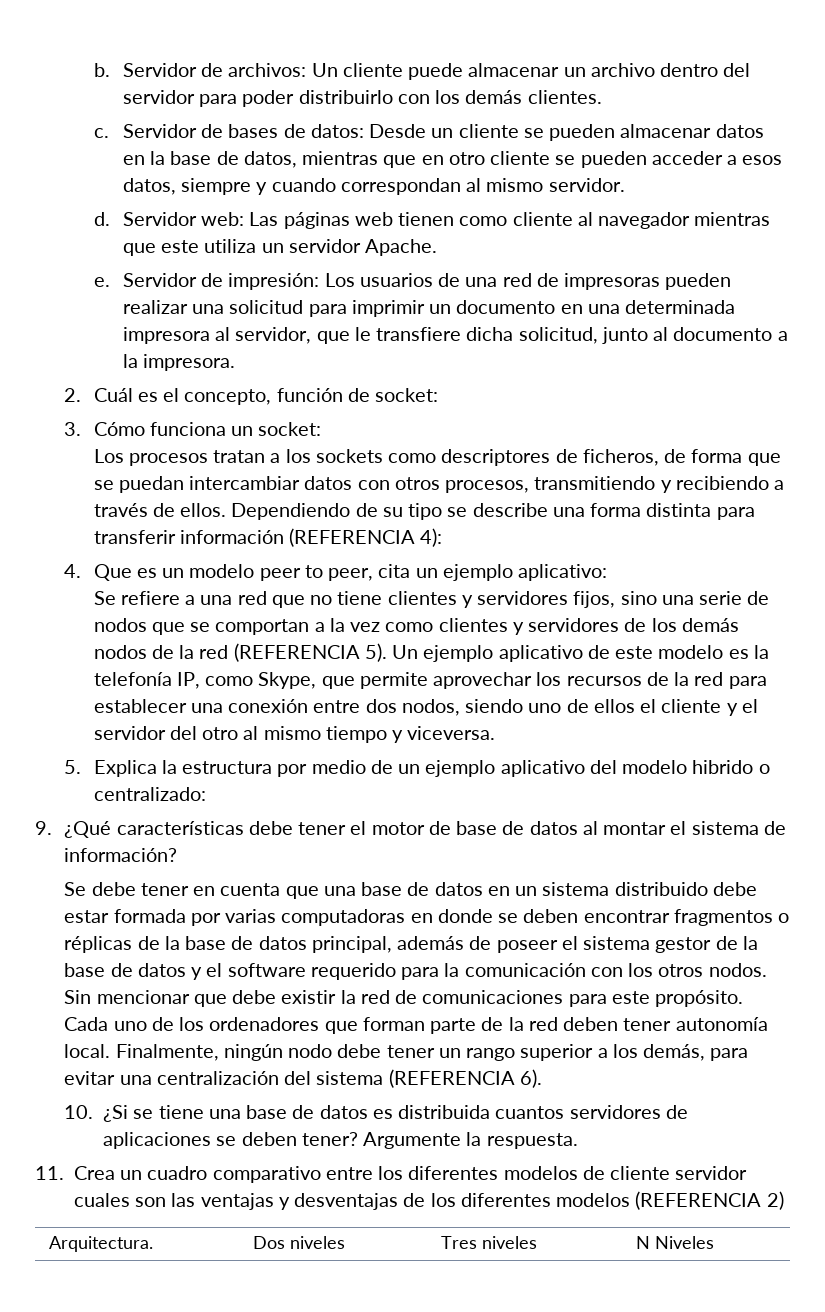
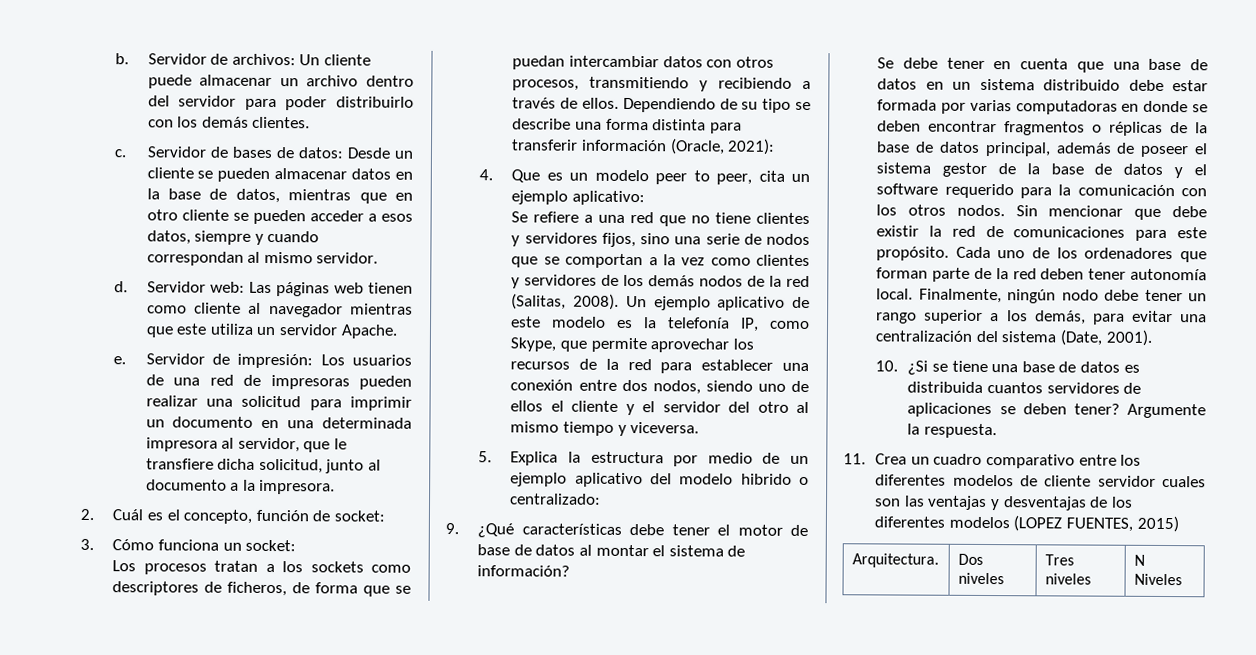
- Dependiendo de su tipo se describe una forma distinta para transferir información (REFERENCIA 4):
+ Dependiendo de su tipo se describe una forma distinta para transferir información (Oracle, 2021):
- Se refiere a una red que no tiene clientes y servidores fijos, sino una serie de nodos que se comportan a la vez como clientes y servidores de los demás nodos de la red (REFERENCIA 5).
+ Se refiere a una red que no tiene clientes y servidores fijos, sino una serie de nodos que se comportan a la vez como clientes y servidores de los demás nodos de la red (Salitas, 2008).
- Finalmente, ningún nodo debe tener un rango superior a los demás, para evitar una centralización del sistema (REFERENCIA 6).
+ Finalmente, ningún nodo debe tener un rango superior a los demás, para evitar una centralización del sistema (Date, 2001).
- 11. Crea un cuadro comparativo entre los diferentes modelos de cliente servidor cuales son las ventajas y desventajas de los diferentes modelos (REFERENCIA 2)
+ 11. Crea un cuadro comparativo entre los diferentes modelos de cliente servidor cuales son las ventajas y desventajas de los diferentes modelos (LOPEZ FUENTES, 2015)

